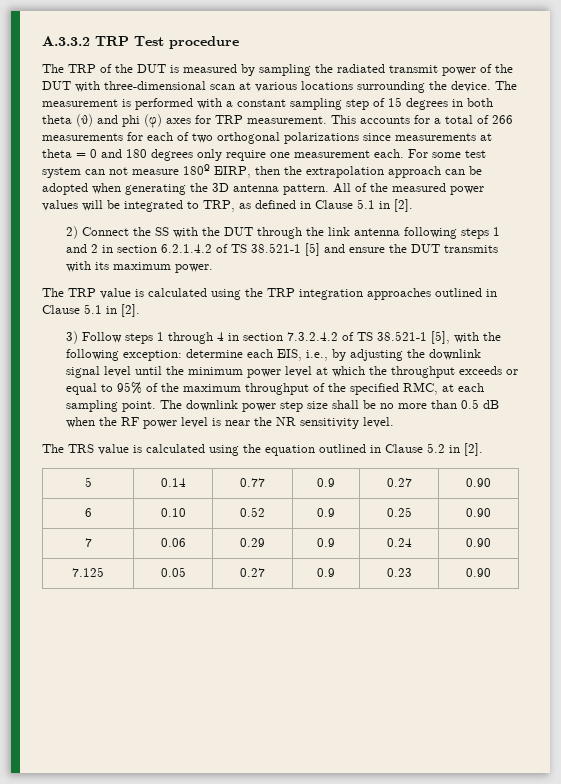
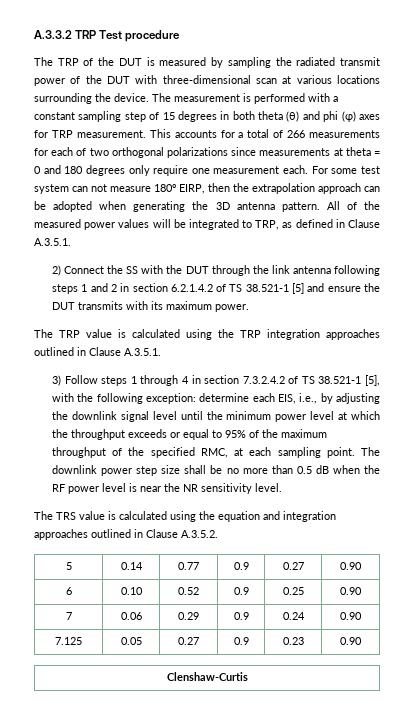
- All of the measured power values will be integrated to TRP, as defined in Clause 5.1 in [2].
+ All of the measured power values will be integrated to TRP, as defined in Clause A.3.5.1.
- The TRP value is calculated using the TRP integration approaches outlined in Clause 5.1 in [2].
+ The TRP value is calculated using the TRP integration approaches outlined in Clause A.3.5.1.
- The TRS value is calculated using the equation outlined in Clause 5.2 in [2].
+ The TRS value is calculated using the equation and integration approaches outlined in Clause A.3.5.2.
+ Clenshaw-Curtis

